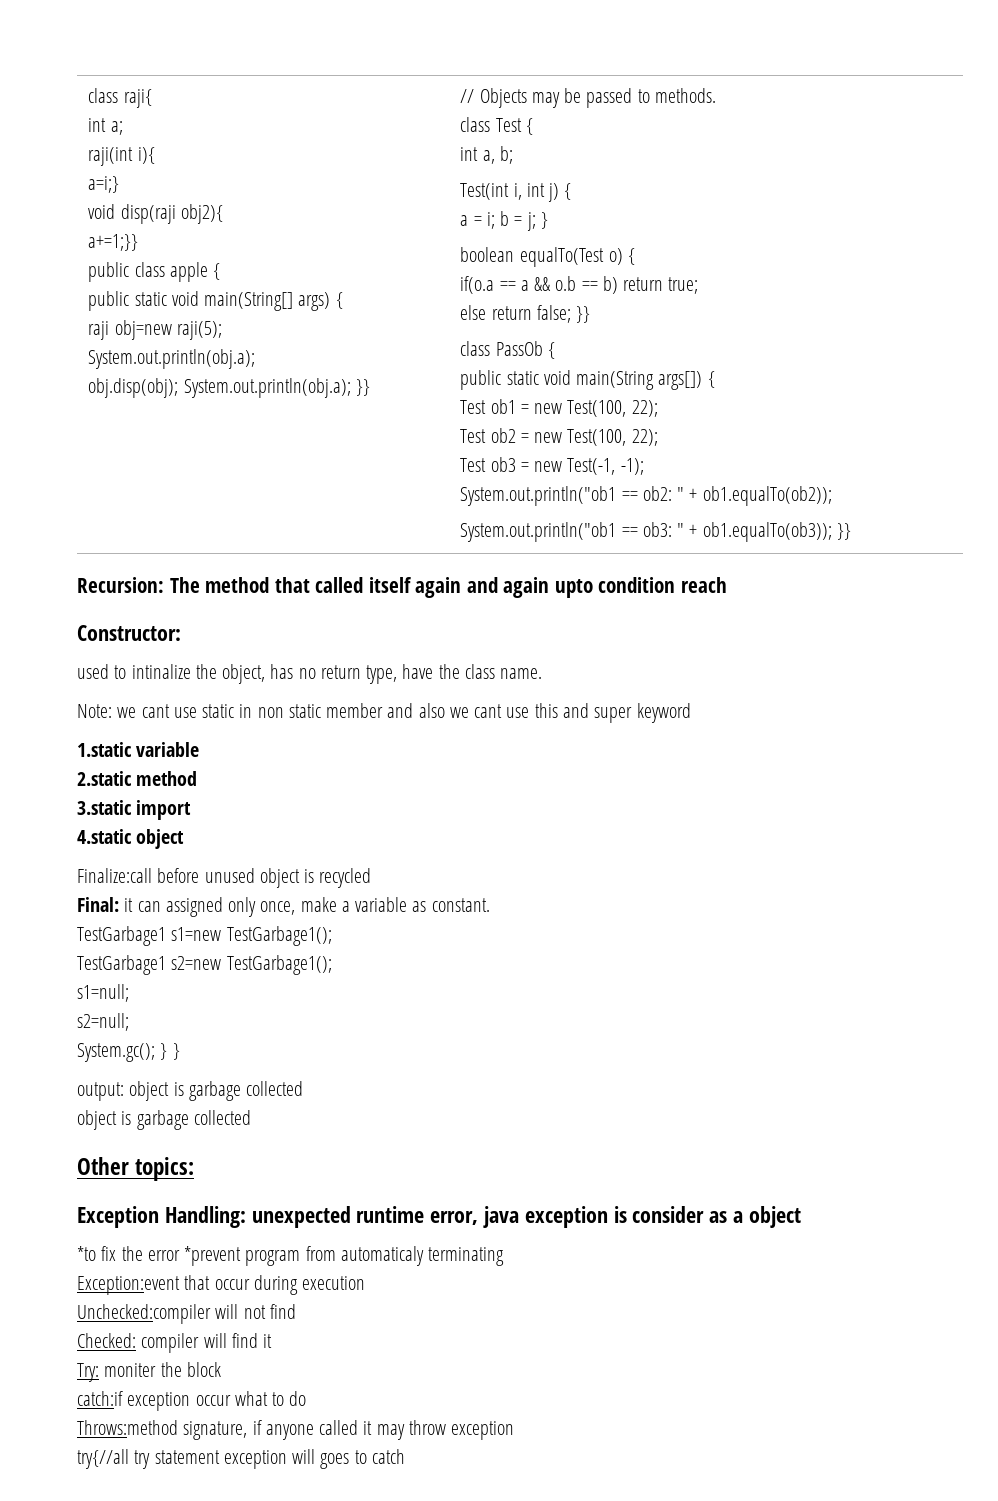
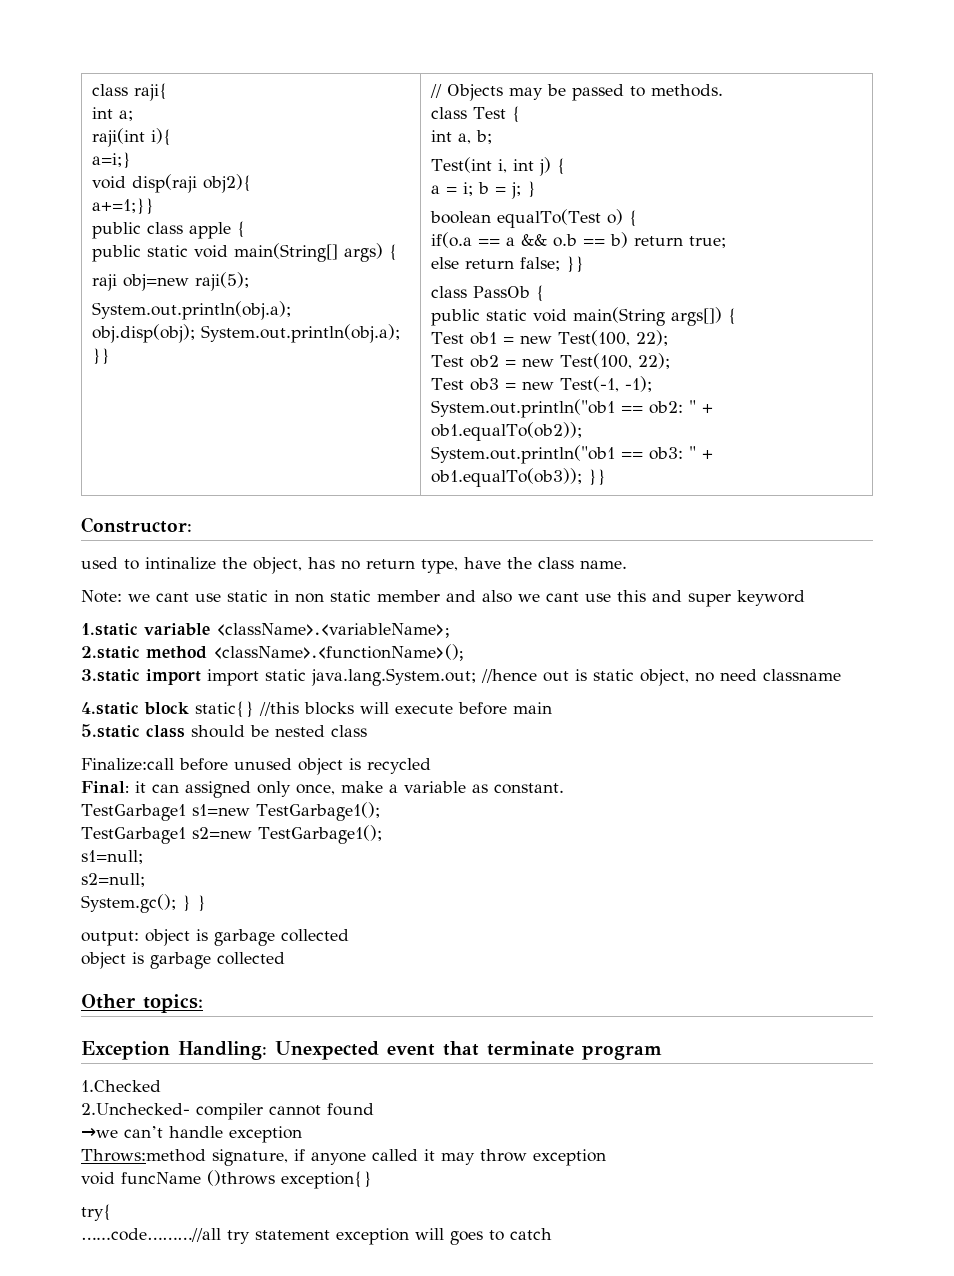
- Recursion: The method that called itself again and again upto condition reach
- 1.static variable
+ 1.static variable <className>.<variableName>;
- 2.static method
+ 2.static method <className>.<functionName>();
- 3.static import
- 4.static object
+ 3.static import import static java.lang.System.out; //hence out is static object, no need classname
+ 4.static block static{} //this blocks will execute before main
+ 5.static class should be nested class
- Exception Handling: unexpected runtime error, java exception is consider as a object
- *to fix the error *prevent program from automaticaly terminating
- Exception:event that occur during execution
- Unchecked:compiler will not find
- Checked: compiler will find it
- Try: moniter the block
- catch:if exception occur what to do
+ Exception Handling: Unexpected event that terminate program
+ 1.Checked
+ 2.Unchecked- compiler cannot found
+ →we can’t handle exception
- try{//all try statement exception will goes to catch
+ void funcName ()throws exception{}
+ try{
+ …...code………//all try statement exception will goes to catch

